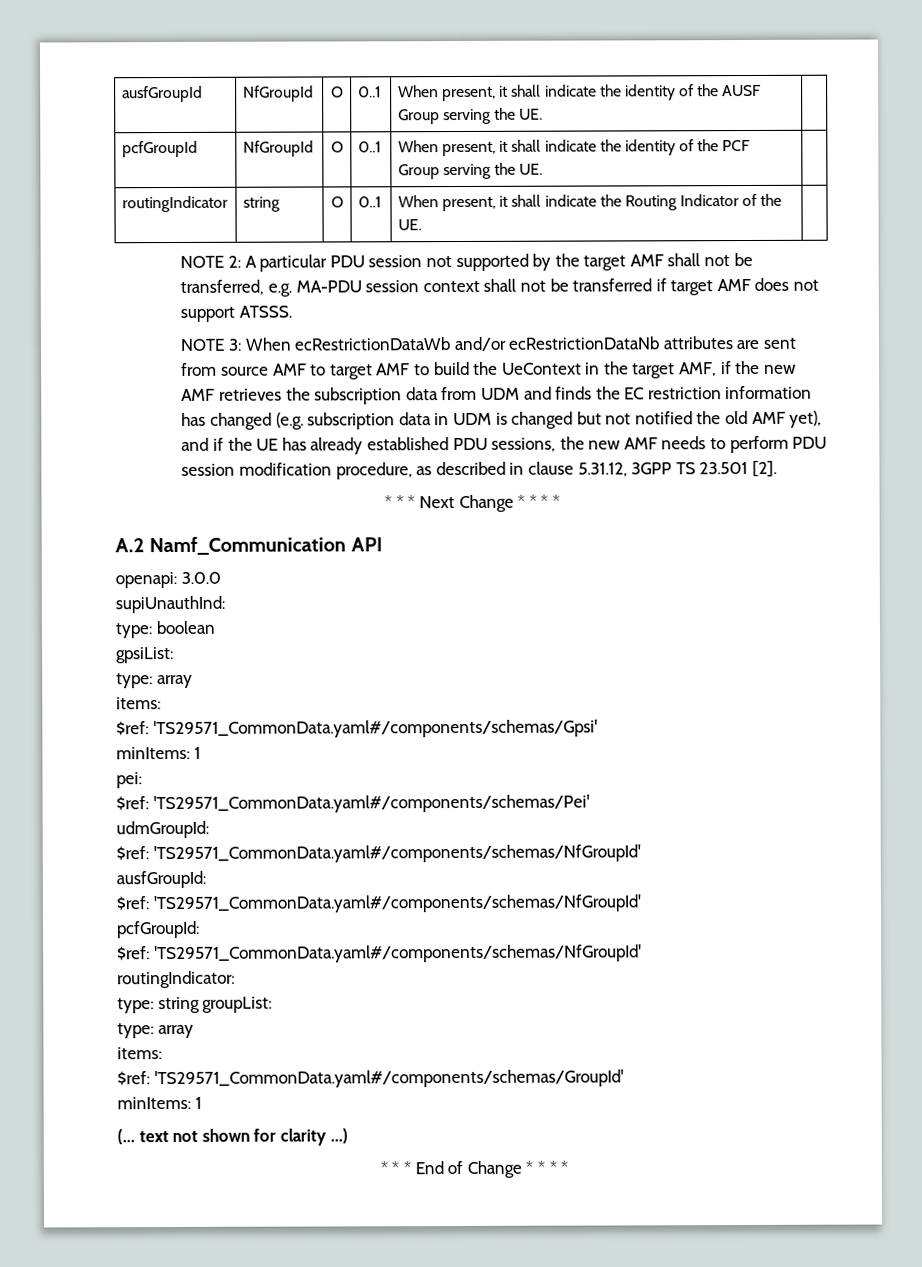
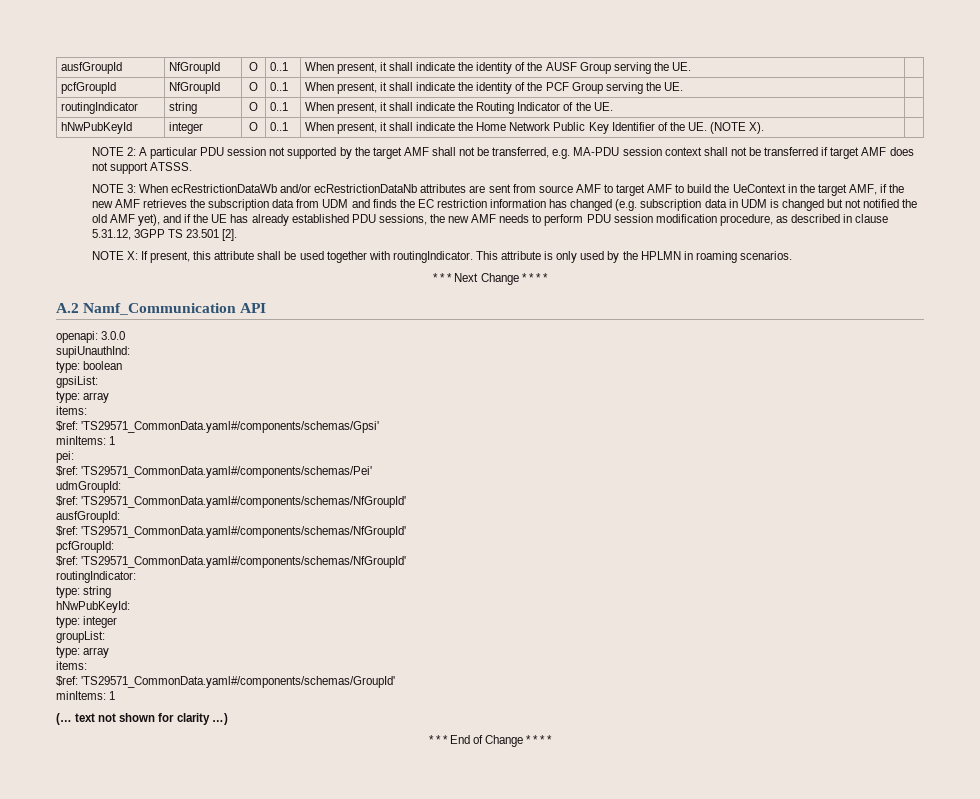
+ hNwPubKeyId | integer | O | 0..1 | When present, it shall indicate the Home Network Public Key Identifier of the UE. (NOTE X). |
+ NOTE X: If present, this attribute shall be used together with routingIndicator. This attribute is only used by the HPLMN in roaming scenarios.
- type: string groupList:
+ type: string
+ hNwPubKeyId:
+ type: integer
+ groupList:

